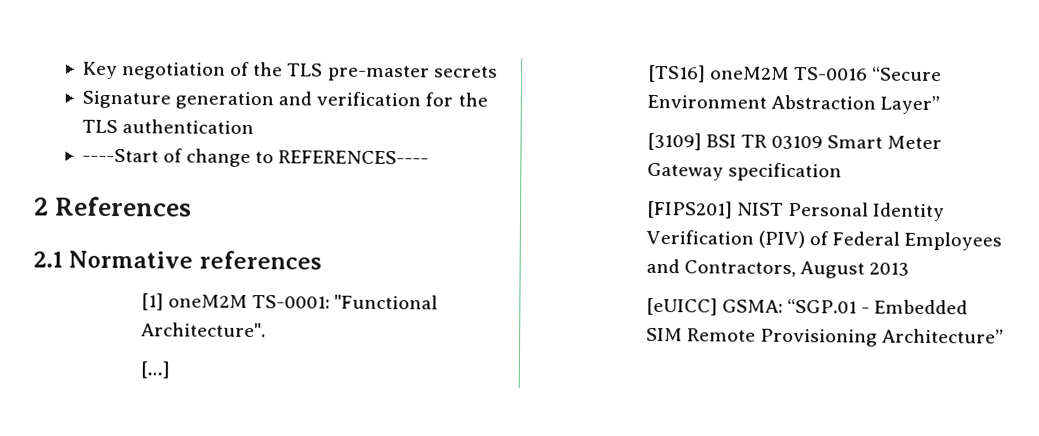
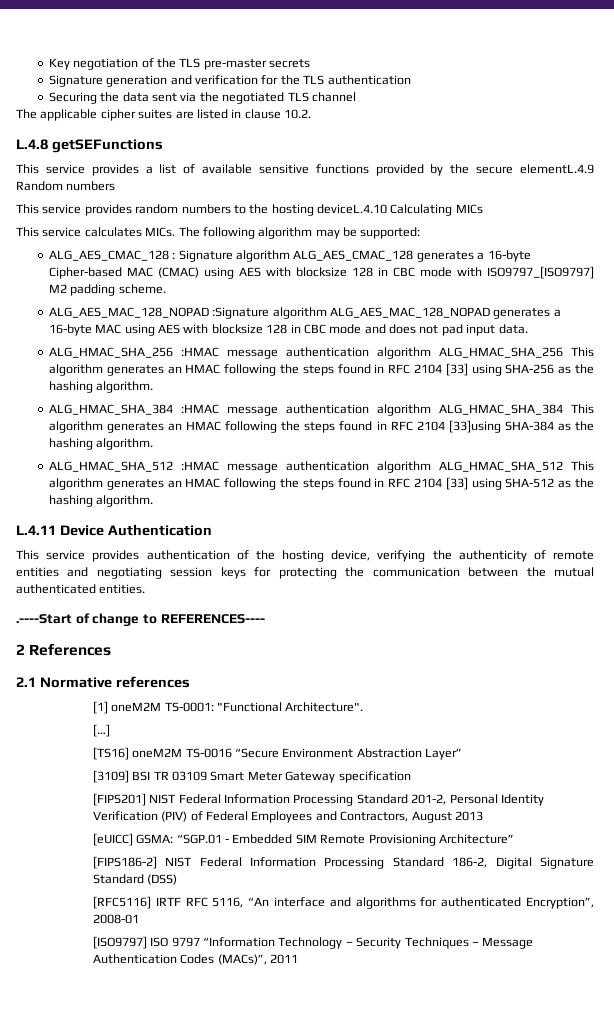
- ----Start of change to REFERENCES----
+ Securing the data sent via the negotiated TLS channel
+ The applicable cipher suites are listed in clause 10.2.
+ L.4.8 getSEFunctions
+ This service provides a list of available sensitive functions provided by the secure elementL.4.9 Random numbers
+ This service provides random numbers to the hosting deviceL.4.10 Calculating MICs
+ This service calculates MICs. The following algorithm may be supported:
+ ALG_AES_CMAC_128 : Signature algorithm ALG_AES_CMAC_128 generates a 16-byte Cipher-based MAC (CMAC) using AES with blocksize 128 in CBC mode with ISO9797_[ISO9797] M2 padding scheme.
+ ALG_AES_MAC_128_NOPAD :Signature algorithm ALG_AES_MAC_128_NOPAD generates a 16-byte MAC using AES with blocksize 128 in CBC mode and does not pad input data.
+ ALG_HMAC_SHA_256 :HMAC message authentication algorithm ALG_HMAC_SHA_256 This algorithm generates an HMAC following the steps found in RFC 2104 [33] using SHA-256 as the hashing algorithm.
+ ALG_HMAC_SHA_384 :HMAC message authentication algorithm ALG_HMAC_SHA_384 This algorithm generates an HMAC following the steps found in RFC 2104 [33]using SHA-384 as the hashing algorithm.
+ ALG_HMAC_SHA_512 :HMAC message authentication algorithm ALG_HMAC_SHA_512 This algorithm generates an HMAC following the steps found in RFC 2104 [33] using SHA-512 as the hashing algorithm.
+ L.4.11 Device Authentication
+ This service provides authentication of the hosting device, verifying the authenticity of remote entities and negotiating session keys for protecting the communication between the mutual authenticated entities.
+ .----Start of change to REFERENCES----
- [FIPS201] NIST Personal Identity Verification (PIV) of Federal Employees and Contractors, August 2013
+ [FIPS201] NIST Federal Information Processing Standard 201-2, Personal Identity Verification (PIV) of Federal Employees and Contractors, August 2013
+ [FIPS186-2] NIST Federal Information Processing Standard 186-2, Digital Signature Standard (DSS)
+ [RFC5116] IRTF RFC 5116, “An interface and algorithms for authenticated Encryption”, 2008-01
+ [ISO9797] ISO 9797 “Information Technology – Security Techniques – Message Authentication Codes (MACs)”, 2011

